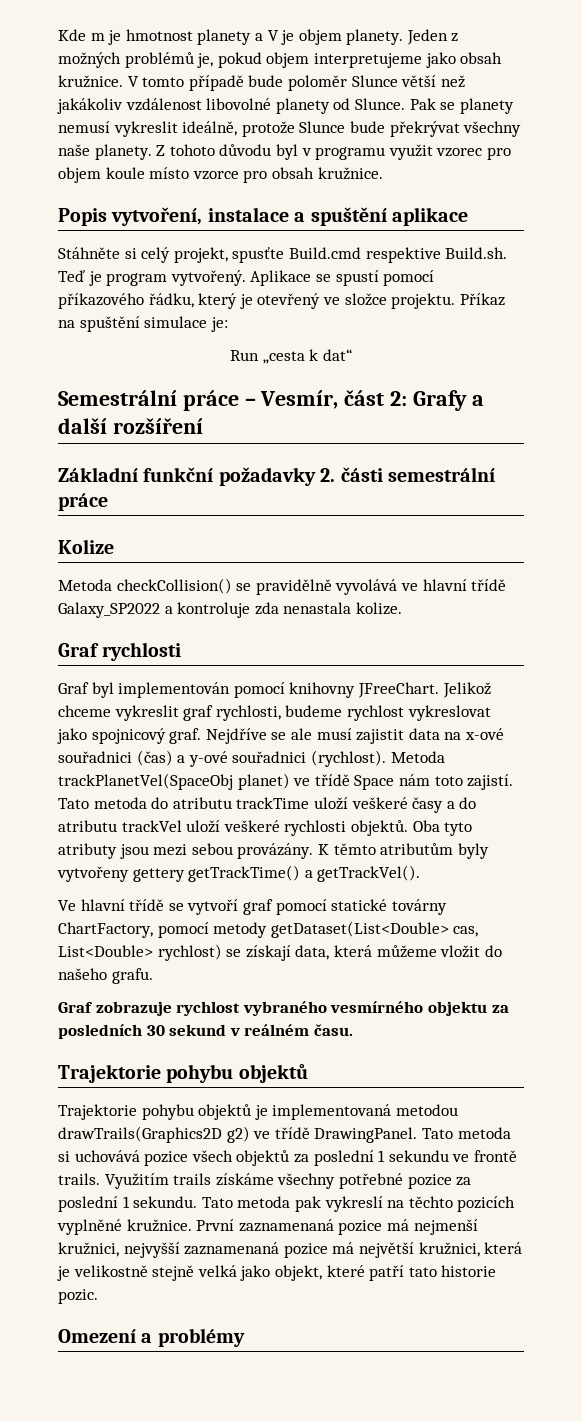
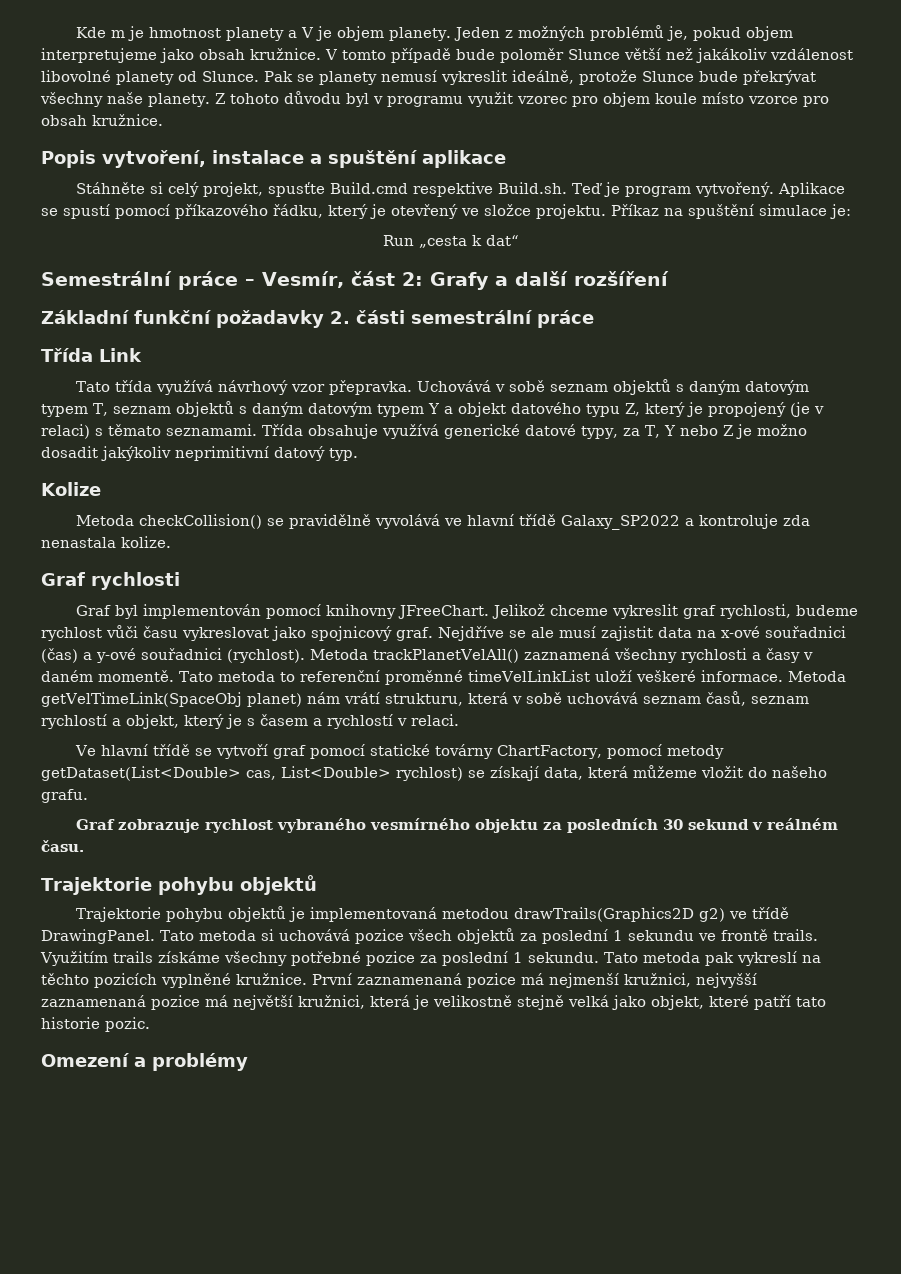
+ Třída Link
+ Tato třída využívá návrhový vzor přepravka. Uchovává v sobě seznam objektů s daným datovým typem T, seznam objektů s daným datovým typem Y a objekt datového typu Z, který je propojený (je v relaci) s těmato seznamami. Třída obsahuje využívá generické datové typy, za T, Y nebo Z je možno dosadit jakýkoliv neprimitivní datový typ.
- Jelikož chceme vykreslit graf rychlosti, budeme rychlost vykreslovat jako spojnicový graf.
+ Jelikož chceme vykreslit graf rychlosti, budeme rychlost vůči času vykreslovat jako spojnicový graf.
- Metoda trackPlanetVel(SpaceObj planet) ve třídě Space nám toto zajistí. Tato metoda do atributu trackTime uloží veškeré časy a do atributu trackVel uloží veškeré rychlosti objektů. Oba tyto atributy jsou mezi sebou provázány. K těmto atributům byly vytvořeny gettery getTrackTime() a getTrackVel().
+ Metoda trackPlanetVelAll() zaznamená všechny rychlosti a časy v daném momentě. Tato metoda to referenční proměnné timeVelLinkList uloží veškeré informace. Metoda getVelTimeLink(SpaceObj planet) nám vrátí strukturu, která v sobě uchovává seznam časů, seznam rychlostí a objekt, který je s časem a rychlostí v relaci.

